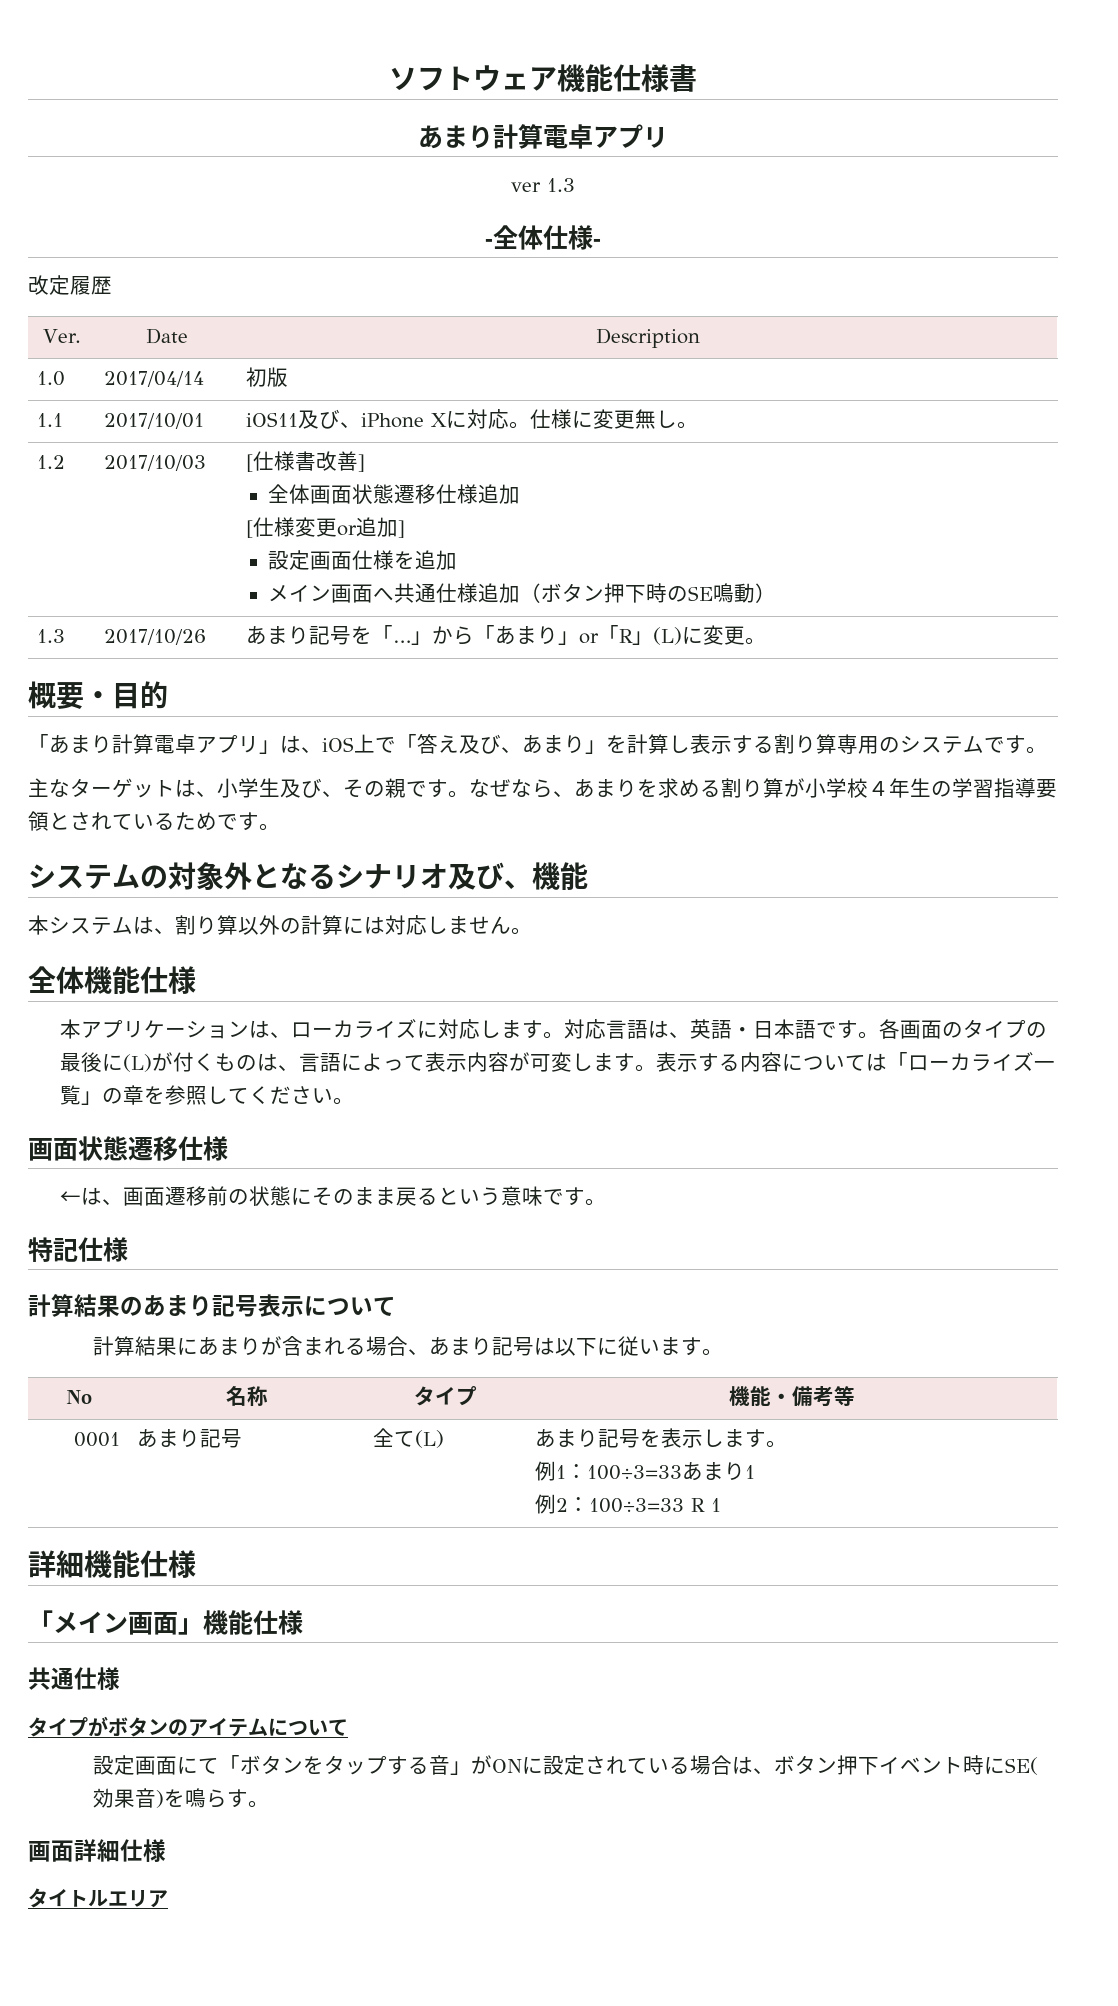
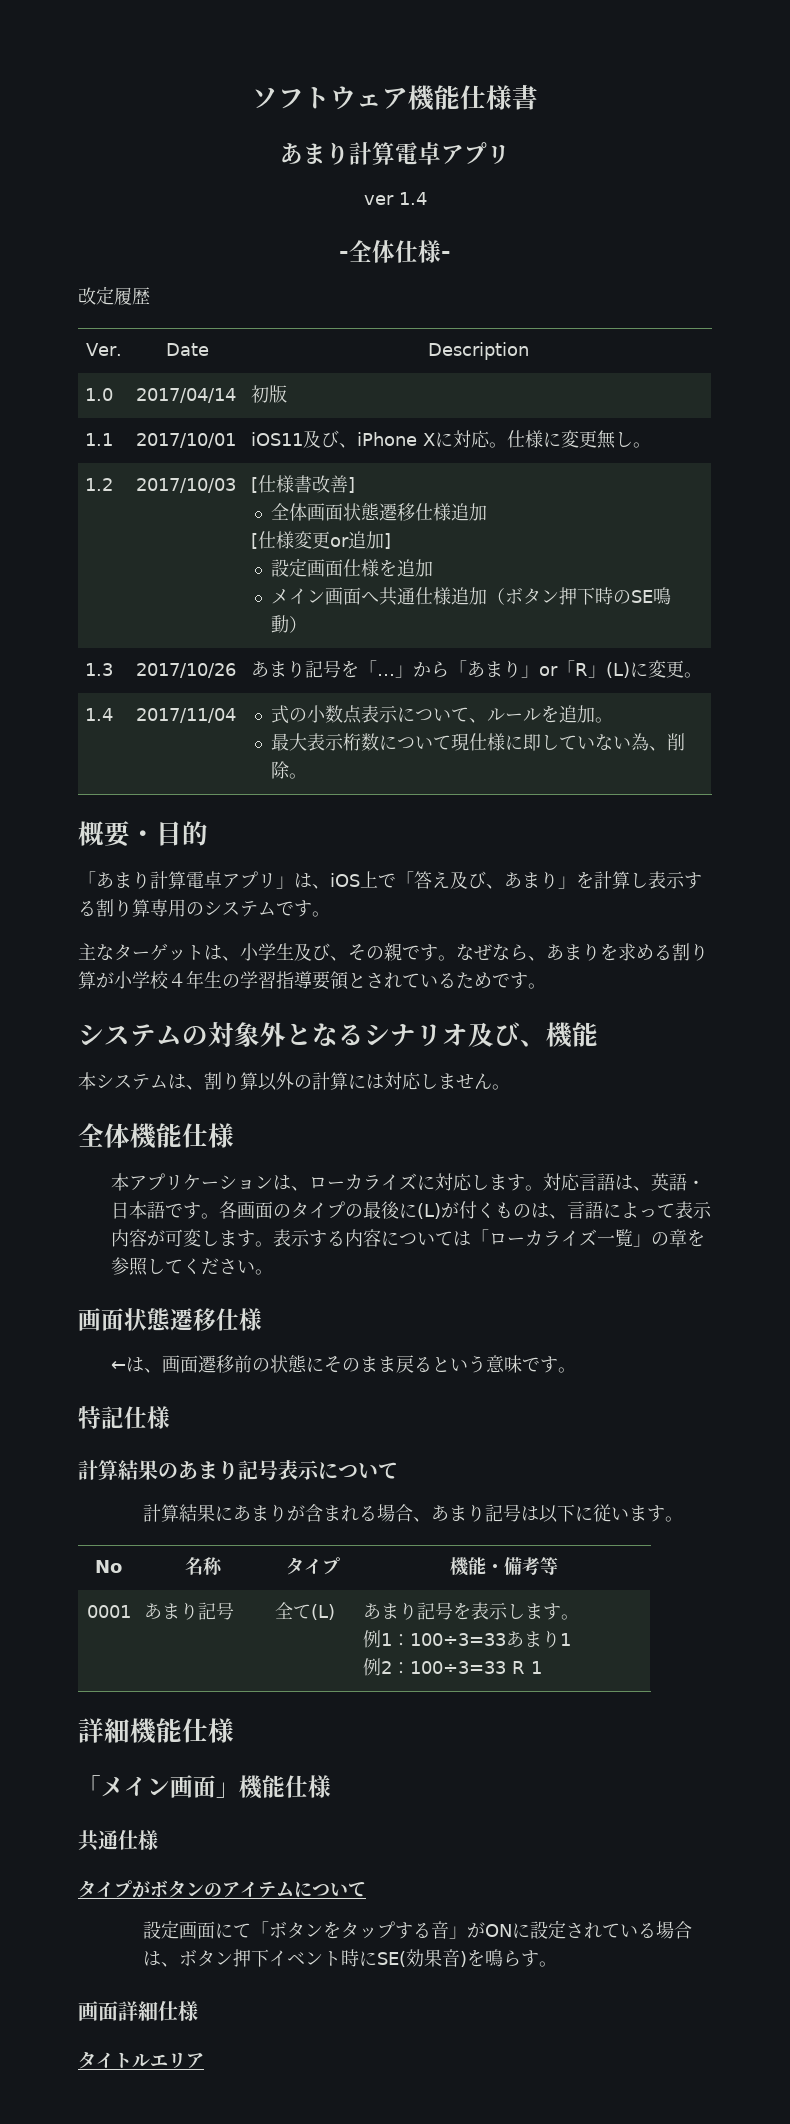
- ver 1.3
+ ver 1.4
+ 1.4 | 2017/11/04 | 式の小数点表示について、ルールを追加。
+ 最大表示桁数について現仕様に即していない為、削除。

